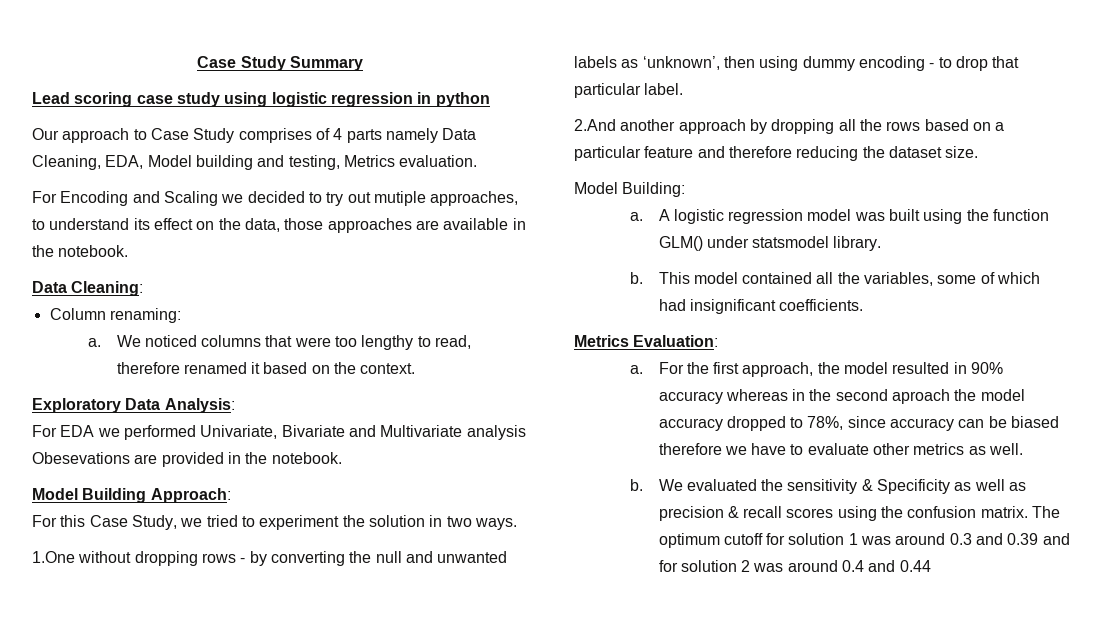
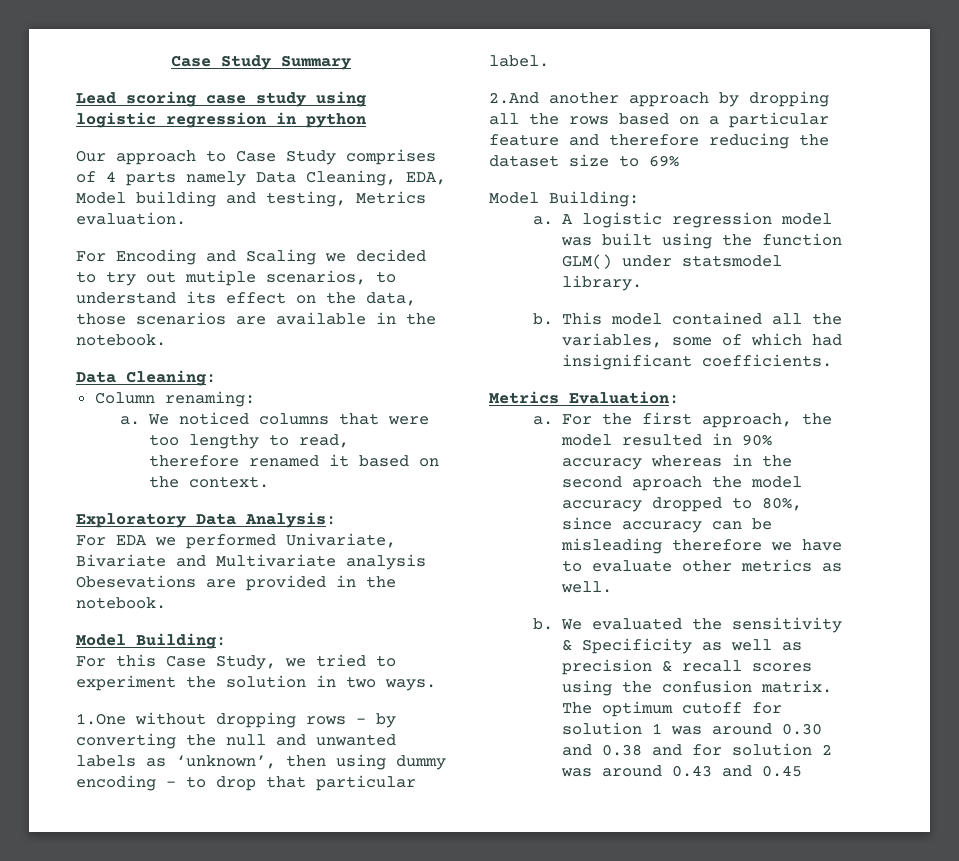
- For Encoding and Scaling we decided to try out mutiple approaches, to understand its effect on the data, those approaches are available in the notebook.
+ For Encoding and Scaling we decided to try out mutiple scenarios, to understand its effect on the data, those scenarios are available in the notebook.
  For EDA we performed Univariate, Bivariate and Multivariate analysis Obesevations are provided in the notebook.
- Model Building Approach:
+ Model Building:
- 2.And another approach by dropping all the rows based on a particular feature and therefore reducing the dataset size.
+ 2.And another approach by dropping all the rows based on a particular feature and therefore reducing the dataset size to 69%
- For the first approach, the model resulted in 90% accuracy whereas in the second aproach the model accuracy dropped to 78%, since accuracy can be biased therefore we have to evaluate other metrics as well.
+ For the first approach, the model resulted in 90% accuracy whereas in the second aproach the model accuracy dropped to 80%, since accuracy can be misleading therefore we have to evaluate other metrics as well.
- The optimum cutoff for solution 1 was around 0.3 and 0.39 and for solution 2 was around 0.4 and 0.44
+ The optimum cutoff for solution 1 was around 0.30 and 0.38 and for solution 2 was around 0.43 and 0.45

